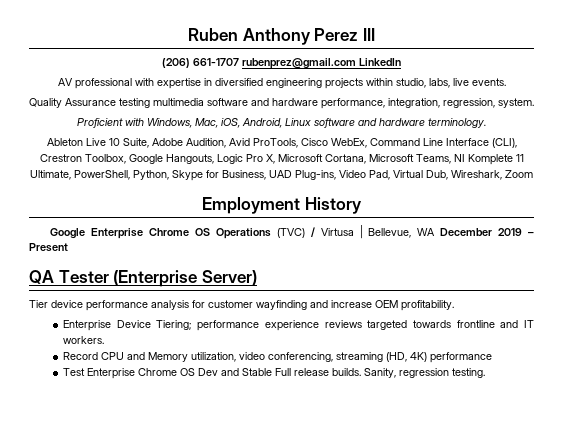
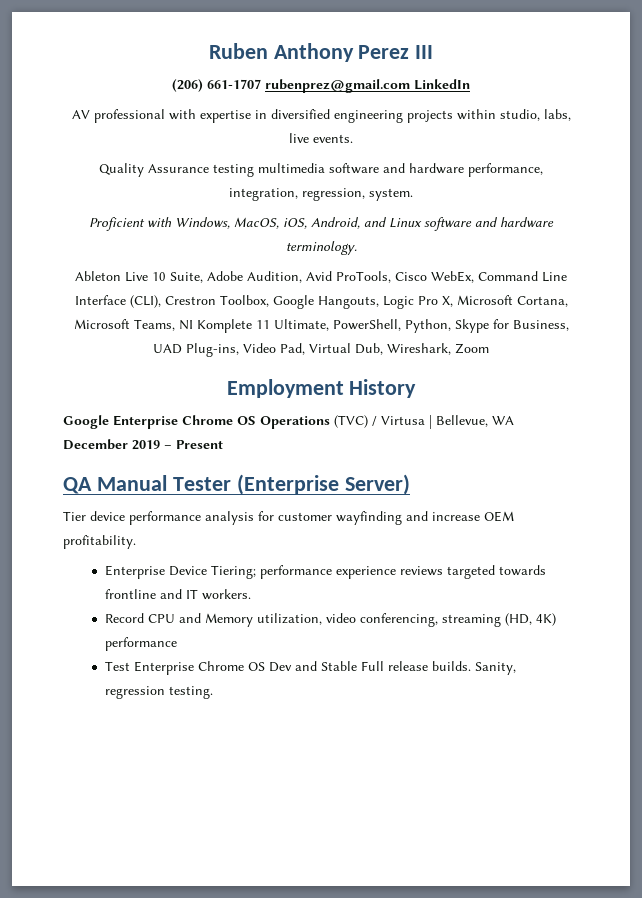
- Proficient with Windows, Mac, iOS, Android, Linux software and hardware terminology.
+ Proficient with Windows, MacOS, iOS, Android, and Linux software and hardware terminology.
- QA Tester (Enterprise Server)
+ QA Manual Tester (Enterprise Server)

